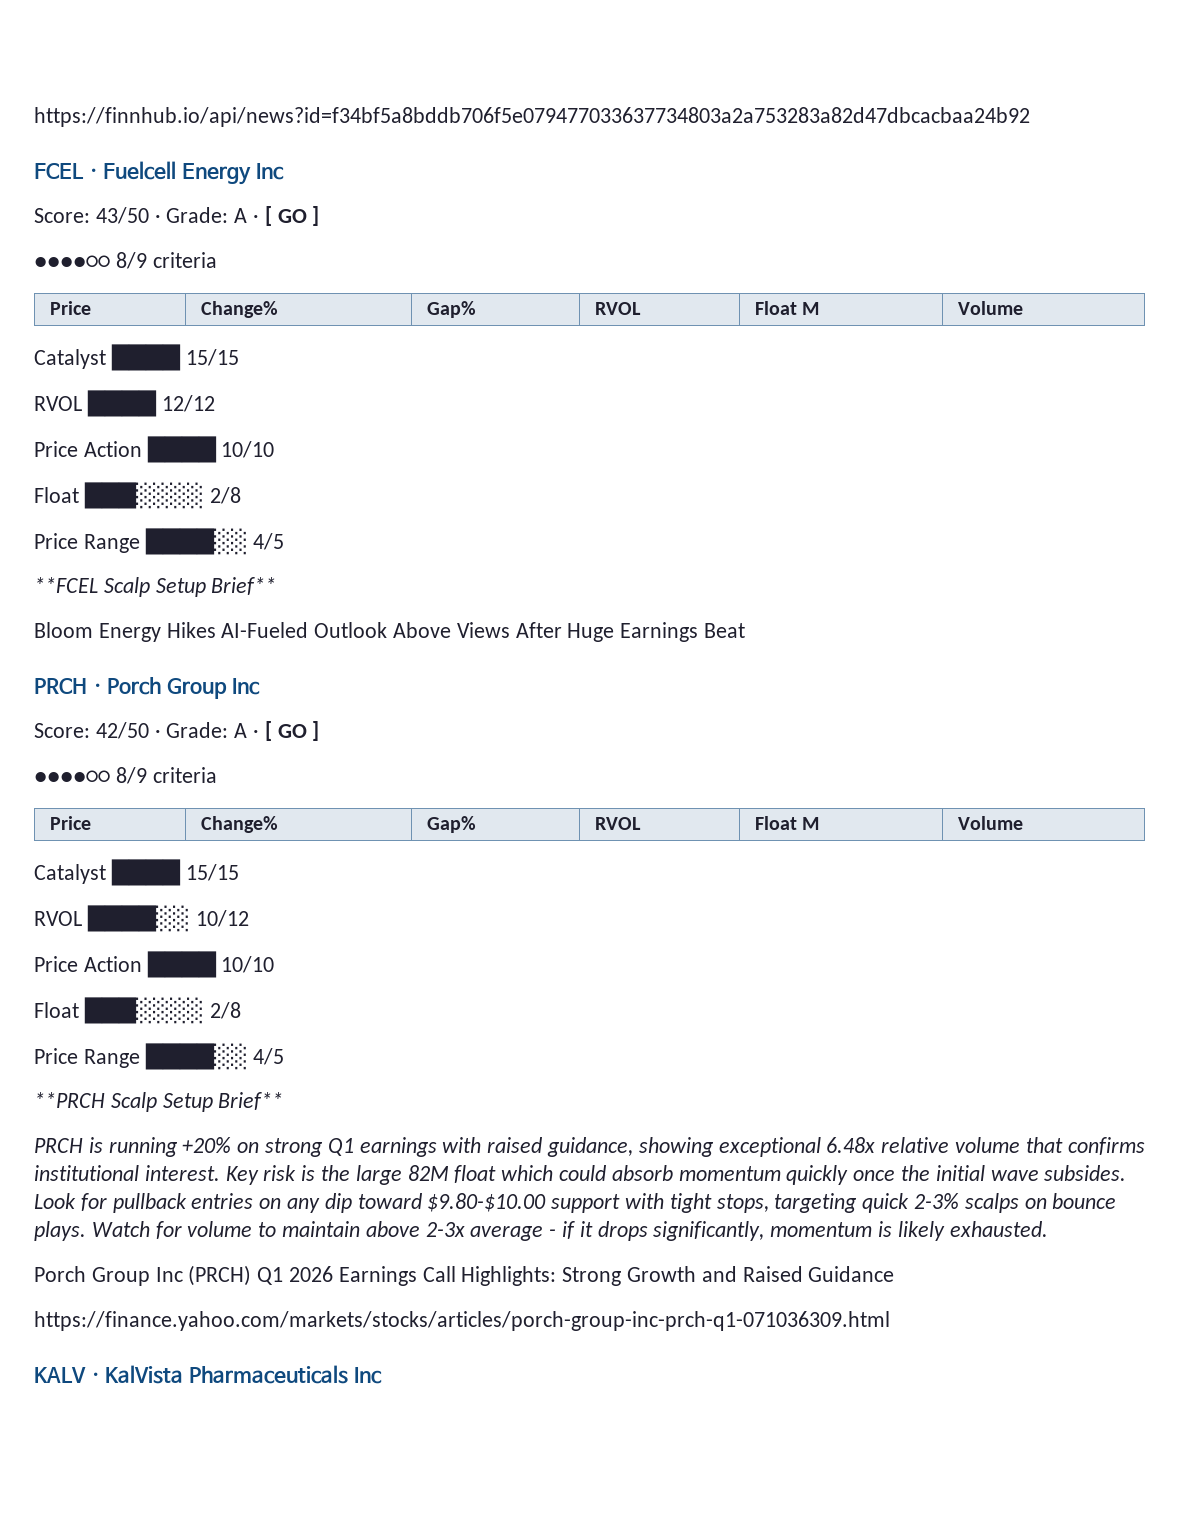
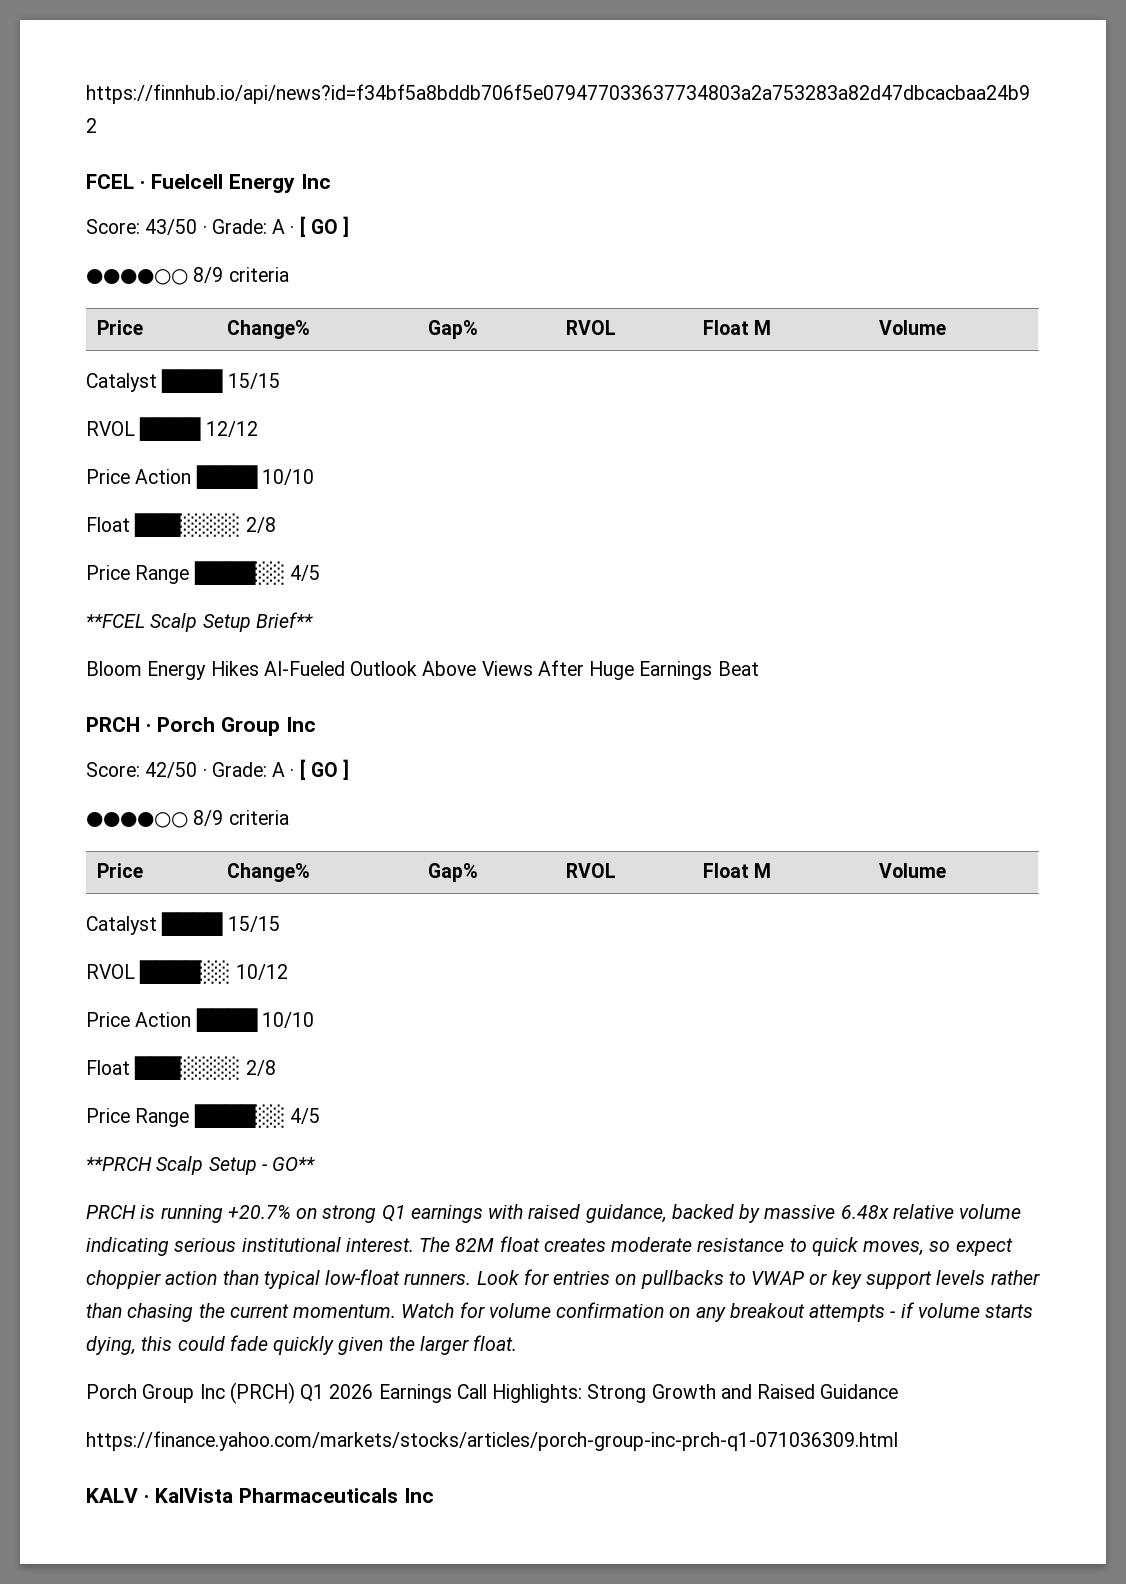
- **PRCH Scalp Setup Brief**
+ **PRCH Scalp Setup - GO**
- PRCH is running +20% on strong Q1 earnings with raised guidance, showing exceptional 6.48x relative volume that confirms institutional interest. Key risk is the large 82M float which could absorb momentum quickly once the initial wave subsides.
+ PRCH is running +20.7% on strong Q1 earnings with raised guidance, backed by massive 6.48x relative volume indicating serious institutional interest. The 82M float creates moderate resistance to quick moves, so expect choppier action than typical low-float runners.
- Look for pullback entries on any dip toward $9.80-$10.00 support with tight stops, targeting quick 2-3% scalps on bounce plays. Watch for volume to maintain above 2-3x average - if it drops significantly, momentum is likely exhausted.
+ Look for entries on pullbacks to VWAP or key support levels rather than chasing the current momentum. Watch for volume confirmation on any breakout attempts - if volume starts dying, this could fade quickly given the larger float.

